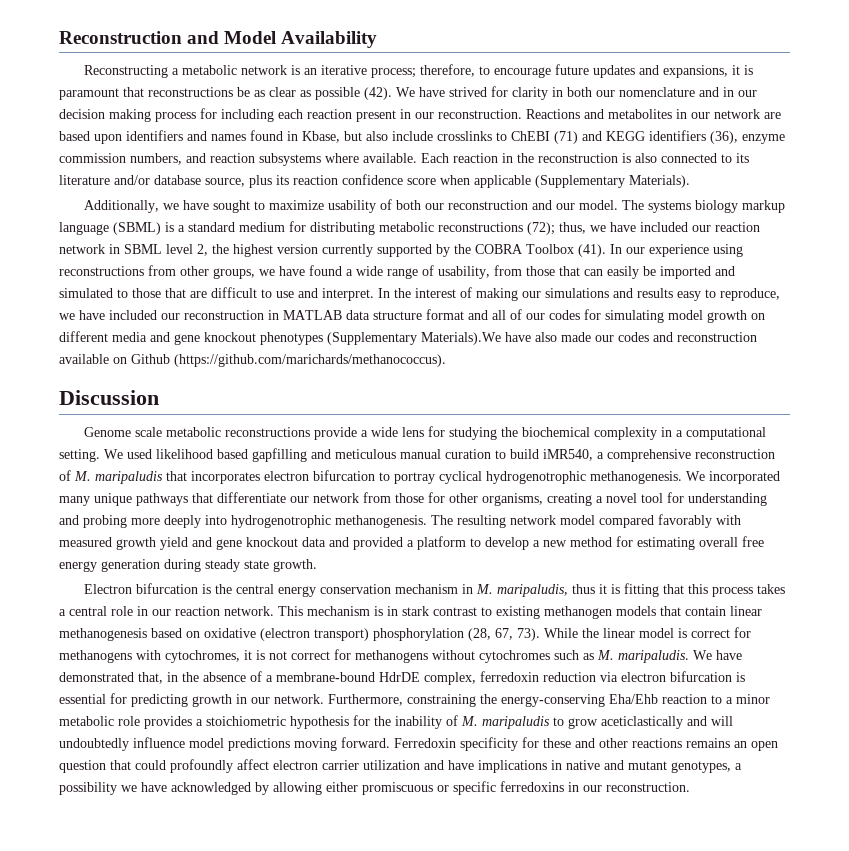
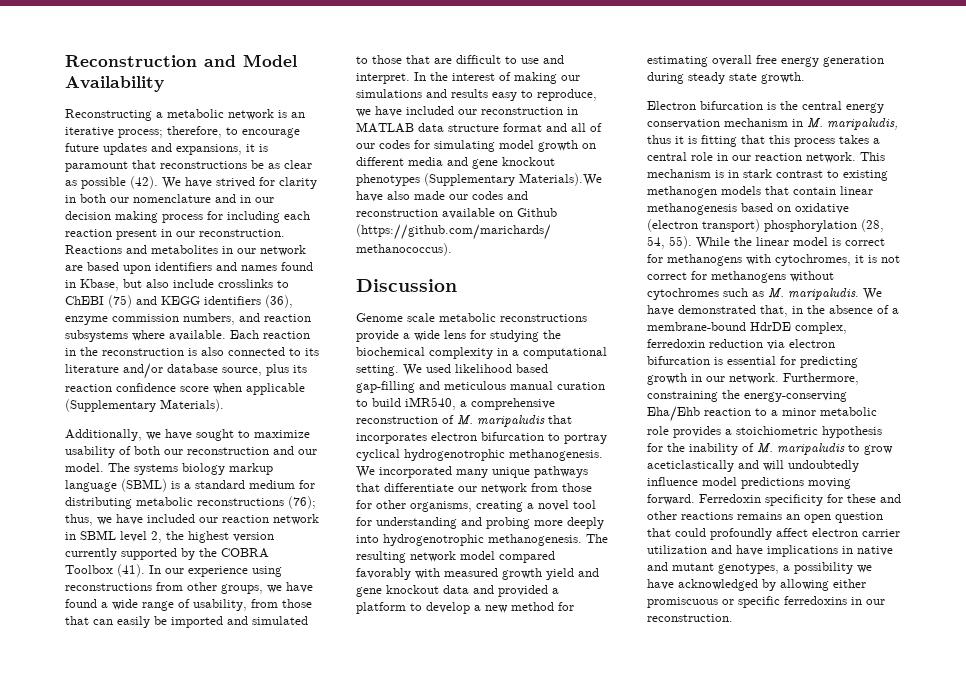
- Reactions and metabolites in our network are based upon identifiers and names found in Kbase, but also include crosslinks to ChEBI (71) and KEGG identifiers (36), enzyme commission numbers, and reaction subsystems where available.
+ Reactions and metabolites in our network are based upon identifiers and names found in Kbase, but also include crosslinks to ChEBI (75) and KEGG identifiers (36), enzyme commission numbers, and reaction subsystems where available.
- The systems biology markup language (SBML) is a standard medium for distributing metabolic reconstructions (72); thus, we have included our reaction network in SBML level 2, the highest version currently supported by the COBRA Toolbox (41).
+ The systems biology markup language (SBML) is a standard medium for distributing metabolic reconstructions (76); thus, we have included our reaction network in SBML level 2, the highest version currently supported by the COBRA Toolbox (41).
- We used likelihood based gapfilling and meticulous manual curation to build iMR540, a comprehensive reconstruction of M. maripaludis that incorporates electron bifurcation to portray cyclical hydrogenotrophic methanogenesis.
+ We used likelihood based gap-filling and meticulous manual curation to build iMR540, a comprehensive reconstruction of M. maripaludis that incorporates electron bifurcation to portray cyclical hydrogenotrophic methanogenesis.
- This mechanism is in stark contrast to existing methanogen models that contain linear methanogenesis based on oxidative (electron transport) phosphorylation (28, 67, 73).
+ This mechanism is in stark contrast to existing methanogen models that contain linear methanogenesis based on oxidative (electron transport) phosphorylation (28, 54, 55).

